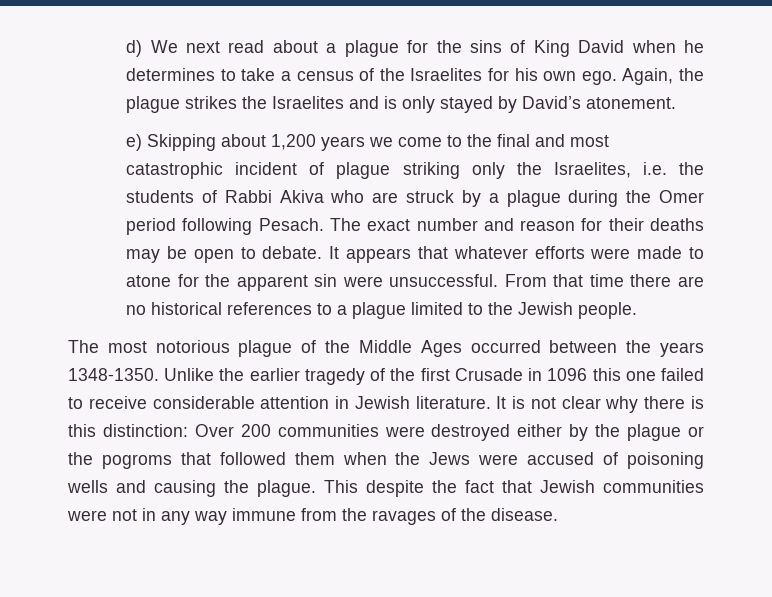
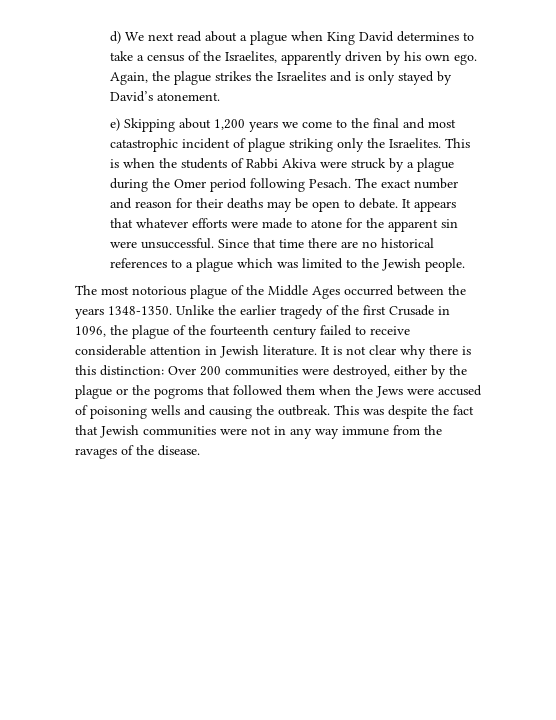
- d) We next read about a plague for the sins of King David when he determines to take a census of the Israelites for his own ego.
+ d) We next read about a plague when King David determines to take a census of the Israelites, apparently driven by his own ego.
- e) Skipping about 1,200 years we come to the final and most catastrophic incident of plague striking only the Israelites, i.e. the students of Rabbi Akiva who are struck by a plague during the Omer period following Pesach.
+ e) Skipping about 1,200 years we come to the final and most catastrophic incident of plague striking only the Israelites. This is when the students of Rabbi Akiva were struck by a plague during the Omer period following Pesach.
- From that time there are no historical references to a plague limited to the Jewish people.
+ Since that time there are no historical references to a plague which was limited to the Jewish people.
- Unlike the earlier tragedy of the first Crusade in 1096 this one failed to receive considerable attention in Jewish literature.
+ Unlike the earlier tragedy of the first Crusade in 1096, the plague of the fourteenth century failed to receive considerable attention in Jewish literature.
- It is not clear why there is this distinction: Over 200 communities were destroyed either by the plague or the pogroms that followed them when the Jews were accused of poisoning wells and causing the plague. This despite the fact that Jewish communities were not in any way immune from the ravages of the disease.
+ It is not clear why there is this distinction: Over 200 communities were destroyed, either by the plague or the pogroms that followed them when the Jews were accused of poisoning wells and causing the outbreak. This was despite the fact that Jewish communities were not in any way immune from the ravages of the disease.

